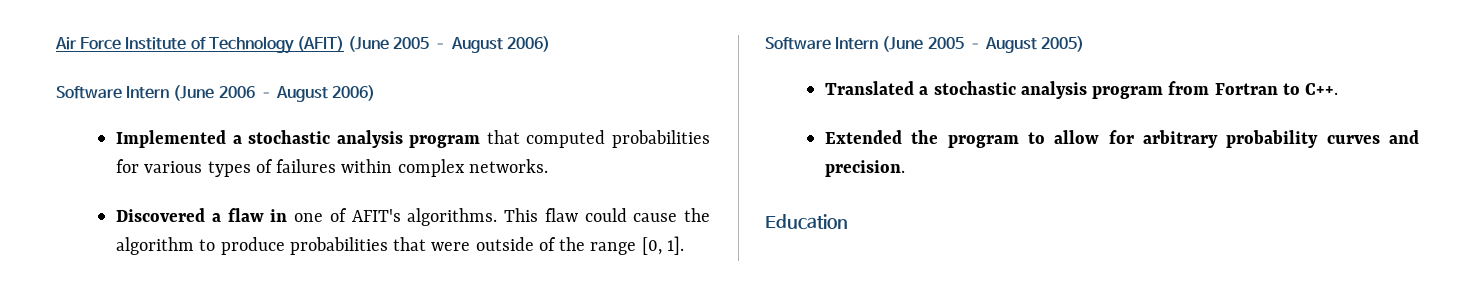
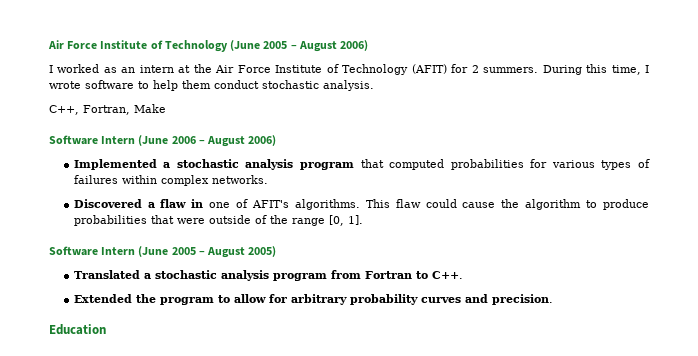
- Air Force Institute of Technology (AFIT) (June 2005 – August 2006)
+ Air Force Institute of Technology (June 2005 – August 2006)
+ I worked as an intern at the Air Force Institute of Technology (AFIT) for 2 summers. During this time, I wrote software to help them conduct stochastic analysis.
+ C++, Fortran, Make

